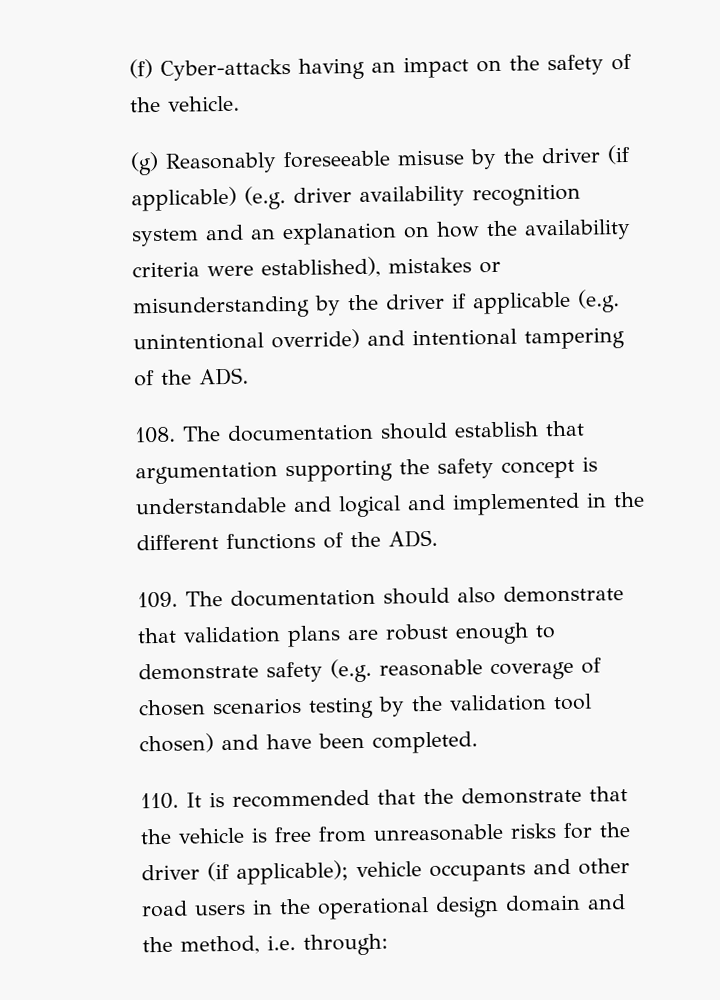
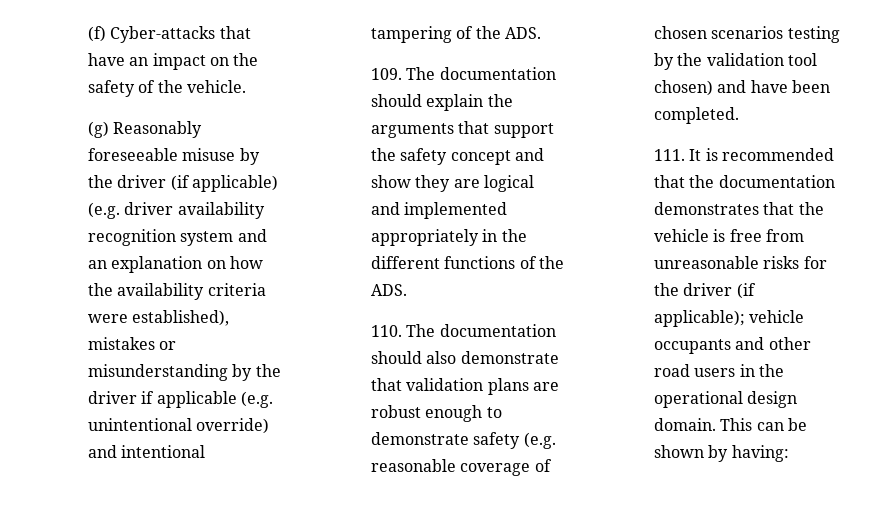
- (f) Cyber-attacks having an impact on the safety of the vehicle.
+ (f) Cyber-attacks that have an impact on the safety of the vehicle.
- 108. The documentation should establish that argumentation supporting the safety concept is understandable and logical and implemented in the different functions of the ADS.
+ 109. The documentation should explain the arguments that support the safety concept and show they are logical and implemented appropriately in the different functions of the ADS.
- 109. The documentation should also demonstrate that validation plans are robust enough to demonstrate safety (e.g. reasonable coverage of chosen scenarios testing by the validation tool chosen) and have been completed.
+ 110. The documentation should also demonstrate that validation plans are robust enough to demonstrate safety (e.g. reasonable coverage of chosen scenarios testing by the validation tool chosen) and have been completed.
- 110. It is recommended that the demonstrate that the vehicle is free from unreasonable risks for the driver (if applicable); vehicle occupants and other road users in the operational design domain and the method, i.e. through:
+ 111. It is recommended that the documentation demonstrates that the vehicle is free from unreasonable risks for the driver (if applicable); vehicle occupants and other road users in the operational design domain. This can be shown by having:

